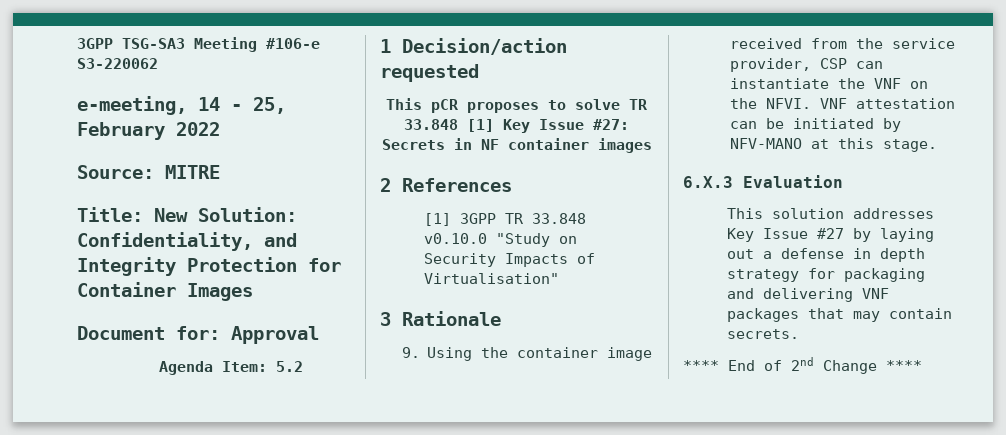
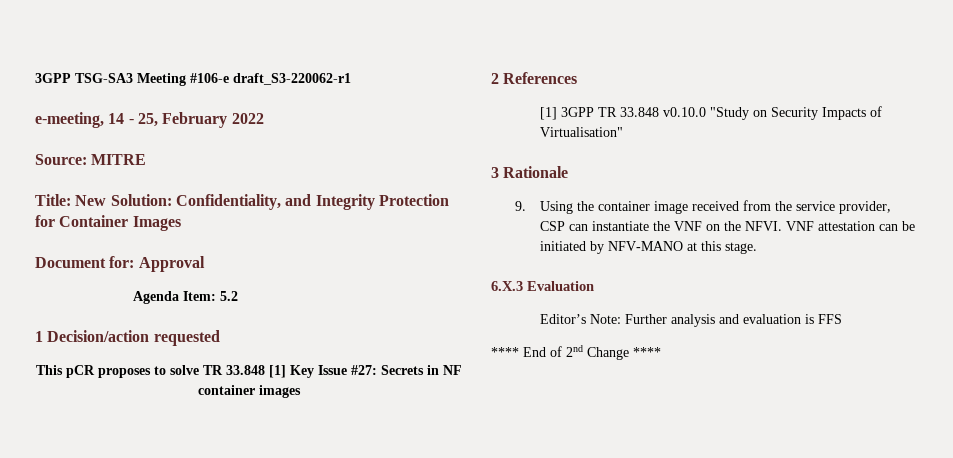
- 3GPP TSG-SA3 Meeting #106-e S3-220062
+ 3GPP TSG-SA3 Meeting #106-e draft_S3-220062-r1
- This solution addresses Key Issue #27 by laying out a defense in depth strategy for packaging and delivering VNF packages that may contain secrets.
+ Editor’s Note: Further analysis and evaluation is FFS

